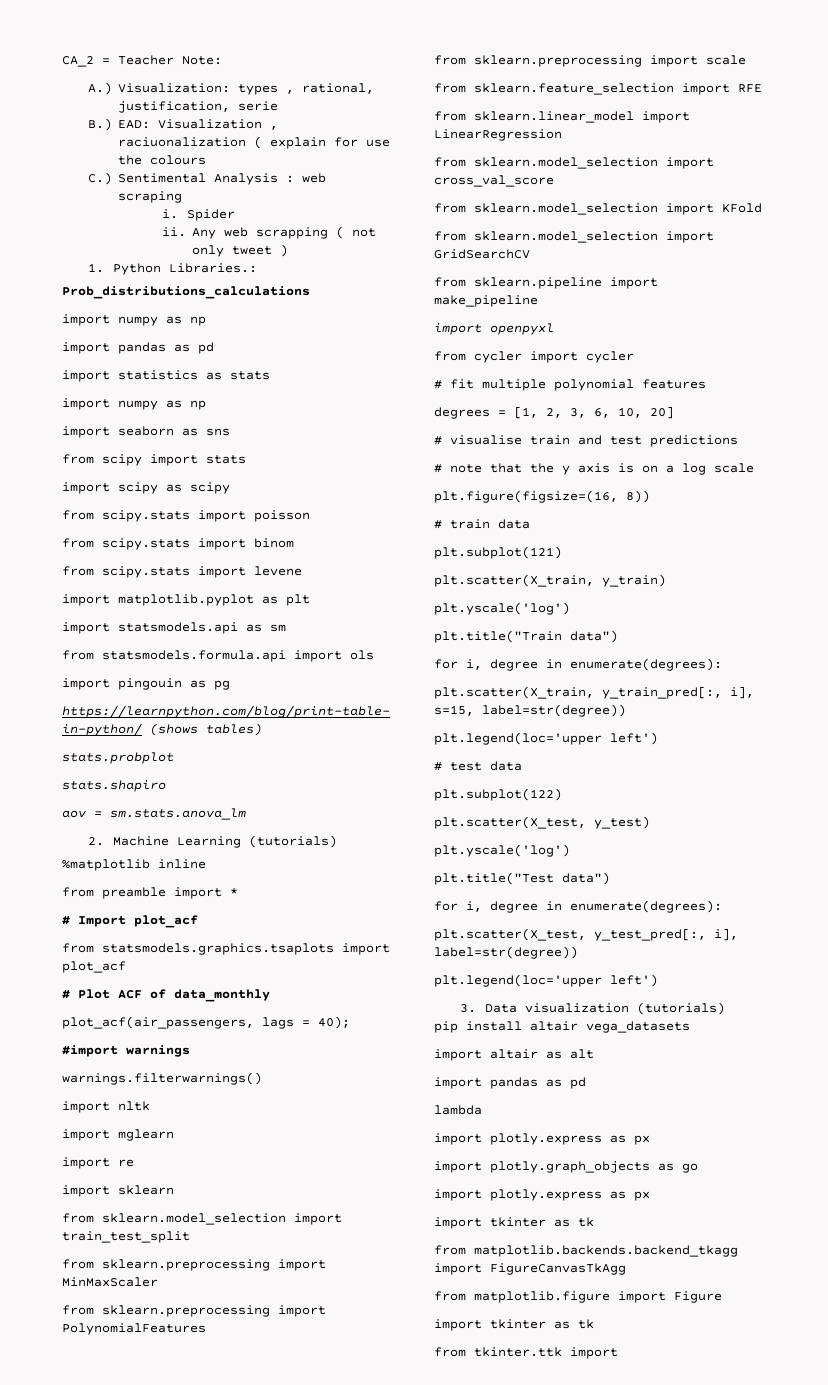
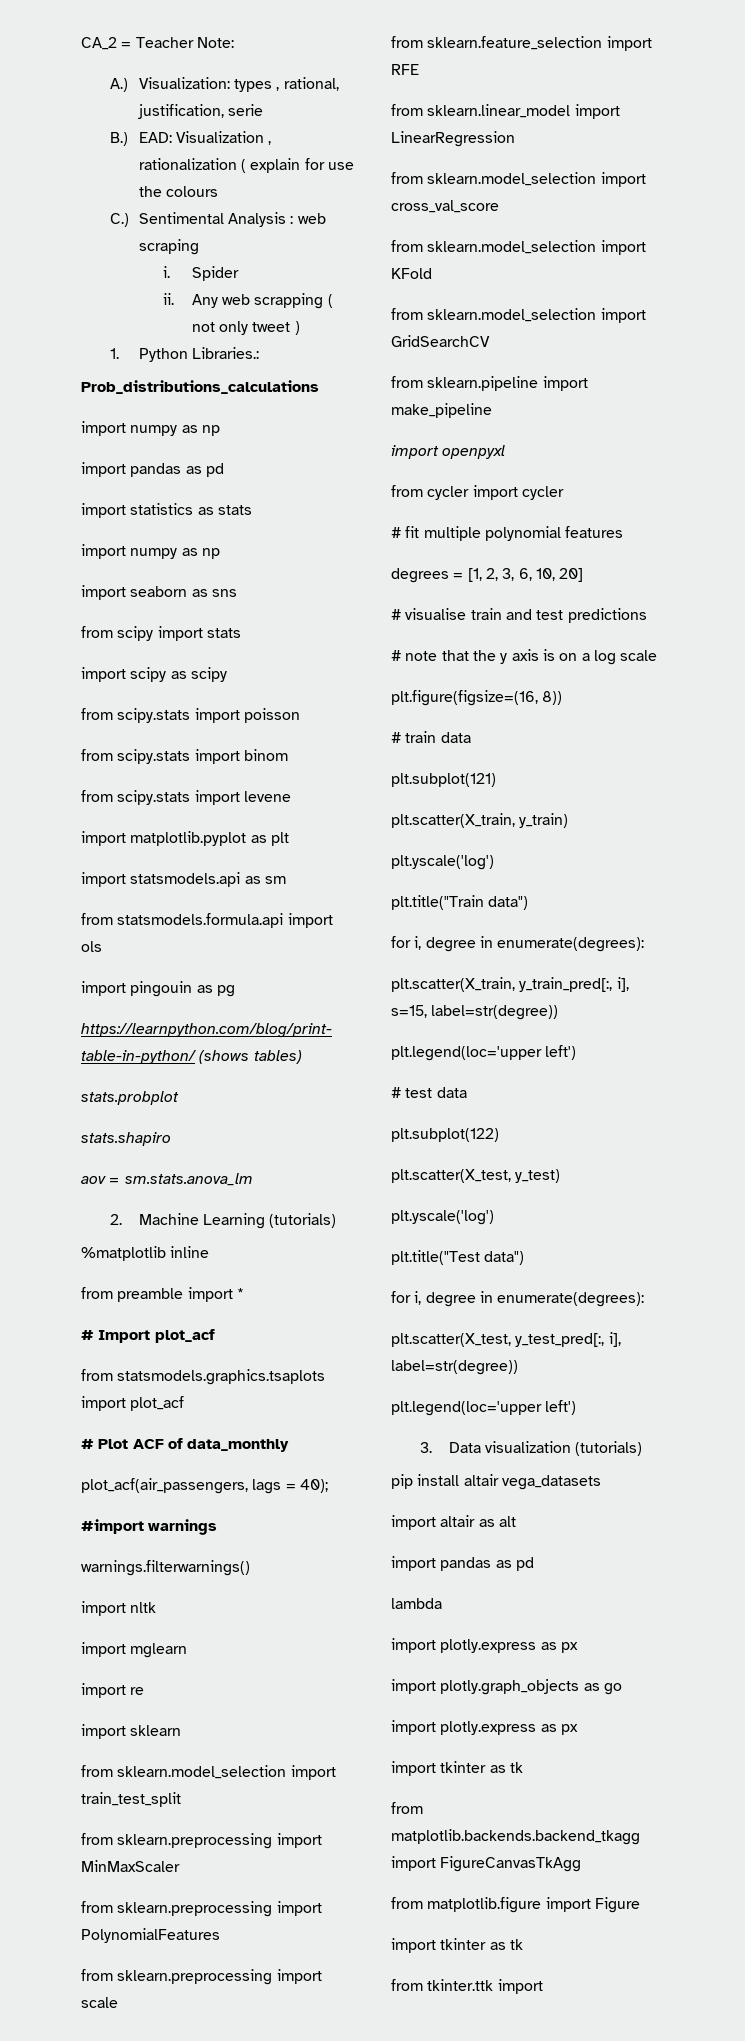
- B.) EAD: Visualization , raciuonalization ( explain for use the colours
+ B.) EAD: Visualization , rationalization ( explain for use the colours

